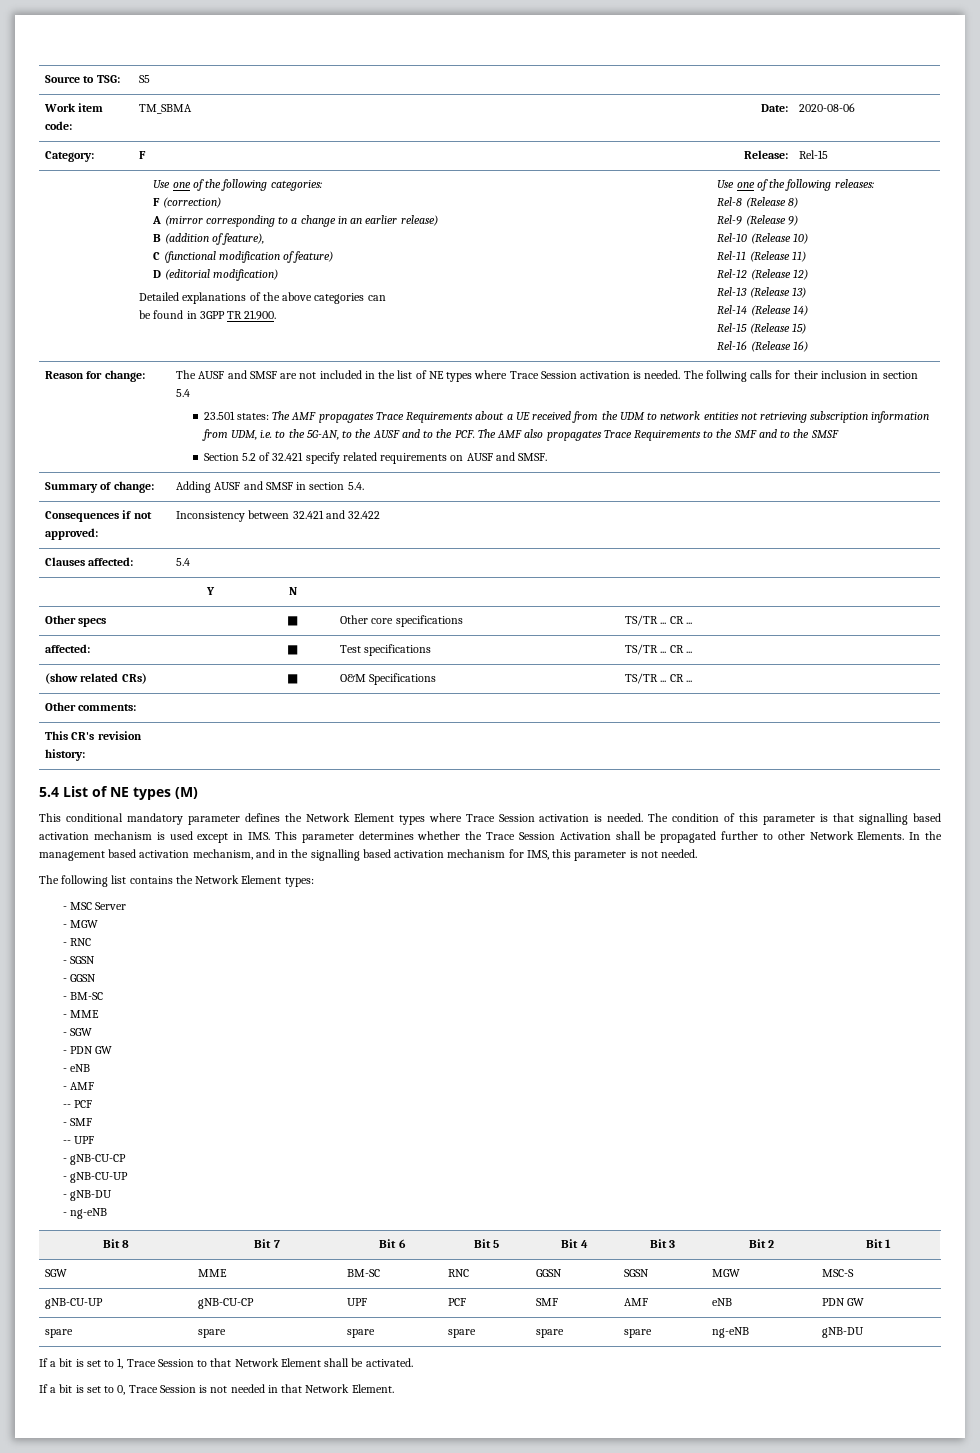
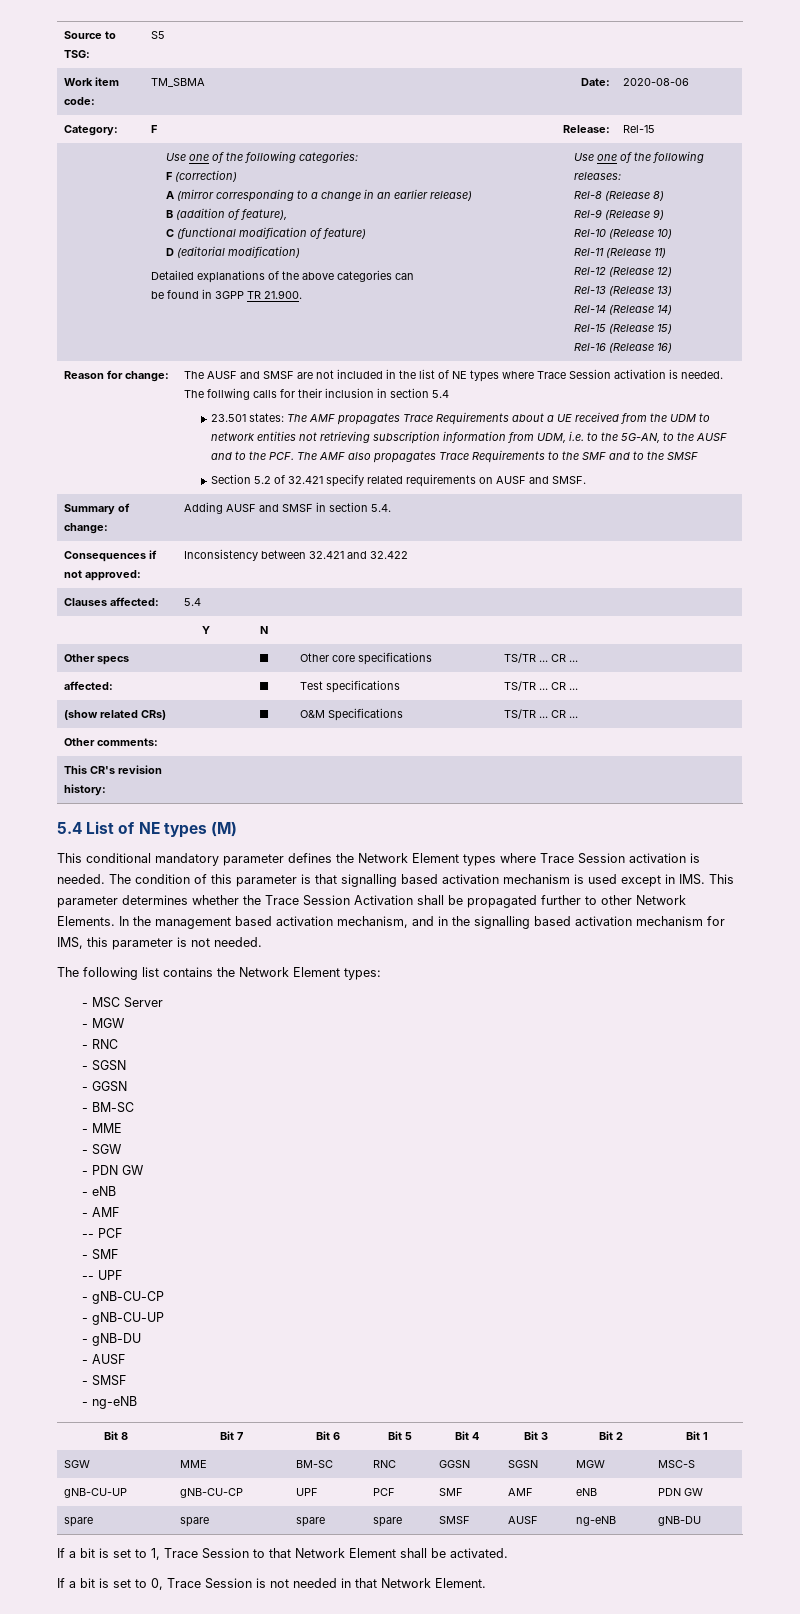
+ - AUSF
+ - SMSF
- spare | spare | spare | spare | spare | spare | ng-eNB | gNB-DU
+ spare | spare | spare | spare | SMSF | AUSF | ng-eNB | gNB-DU

